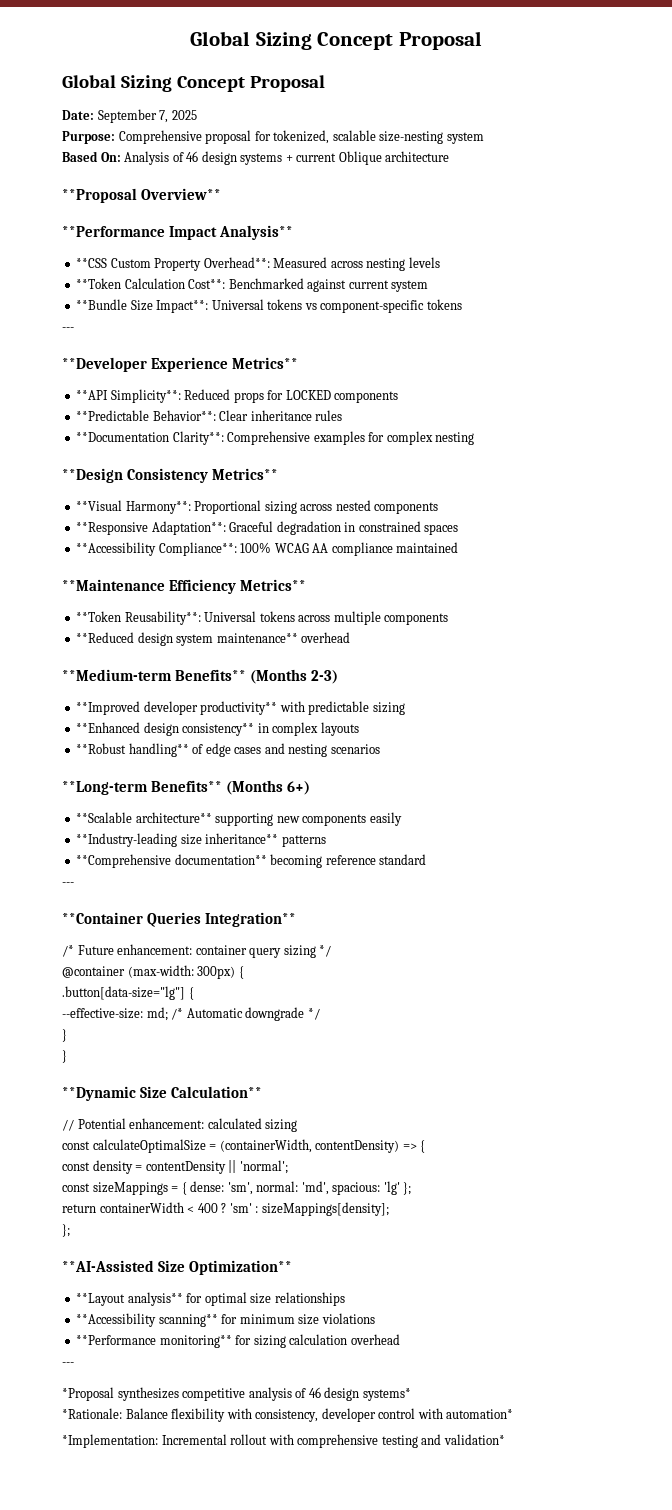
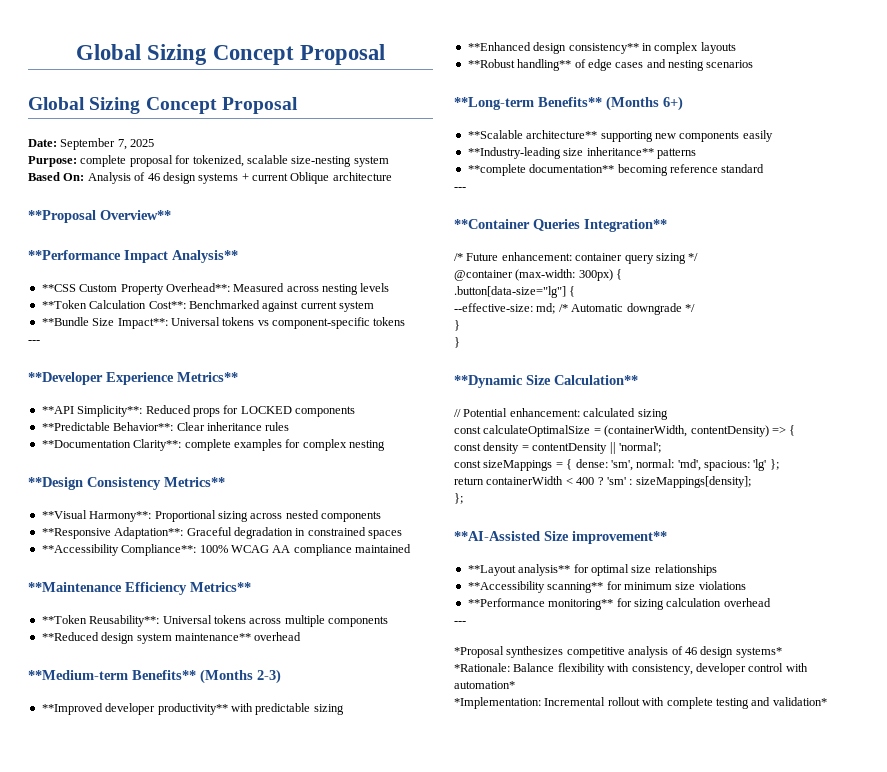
- Purpose: Comprehensive proposal for tokenized, scalable size-nesting system
+ Purpose: complete proposal for tokenized, scalable size-nesting system
- **Documentation Clarity**: Comprehensive examples for complex nesting
+ **Documentation Clarity**: complete examples for complex nesting
- **Comprehensive documentation** becoming reference standard
+ **complete documentation** becoming reference standard
- **AI-Assisted Size Optimization**
+ **AI-Assisted Size improvement**
- *Implementation: Incremental rollout with comprehensive testing and validation*
+ *Implementation: Incremental rollout with complete testing and validation*

